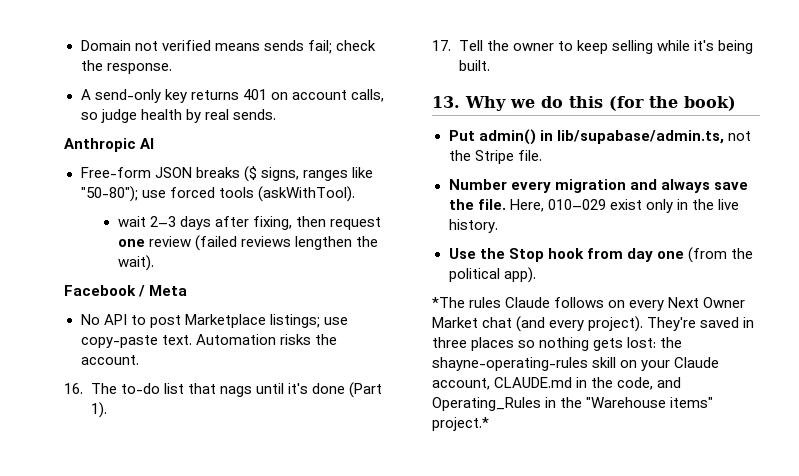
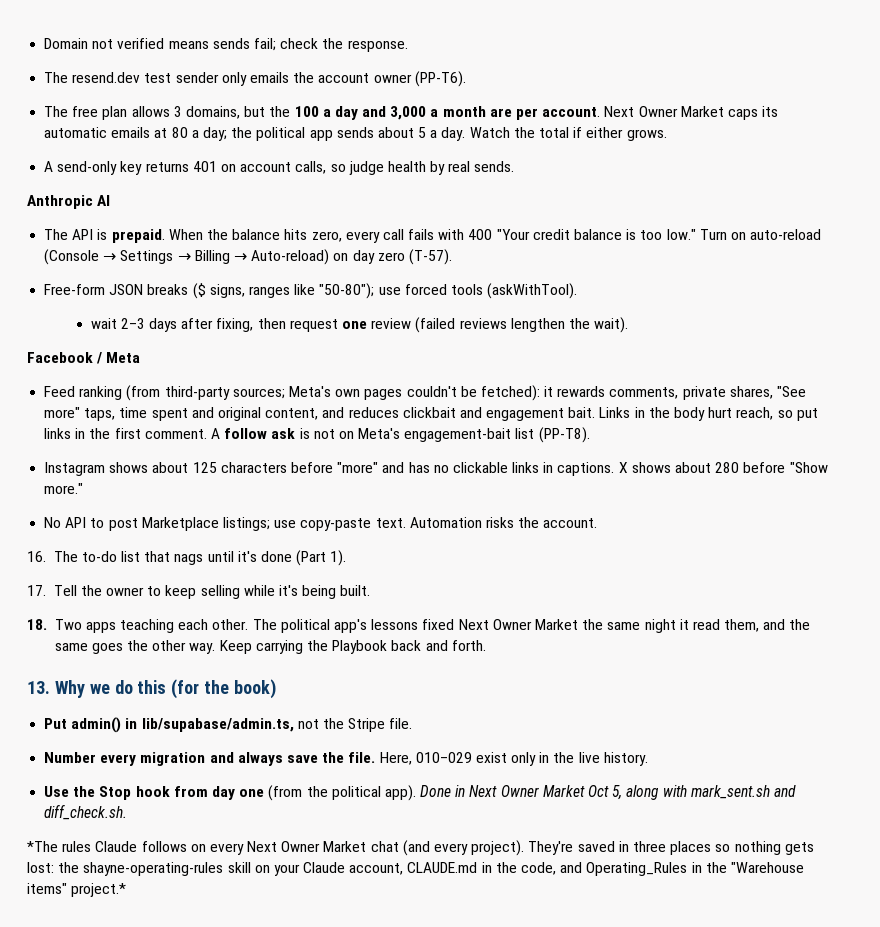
+ The resend.dev test sender only emails the account owner (PP-T6).
+ The free plan allows 3 domains, but the 100 a day and 3,000 a month are per account. Next Owner Market caps its automatic emails at 80 a day; the political app sends about 5 a day. Watch the total if either grows.
+ The API is prepaid. When the balance hits zero, every call fails with 400 "Your credit balance is too low." Turn on auto-reload (Console → Settings → Billing → Auto-reload) on day zero (T-57).
+ Feed ranking (from third-party sources; Meta's own pages couldn't be fetched): it rewards comments, private shares, "See more" taps, time spent and original content, and reduces clickbait and engagement bait. Links in the body hurt reach, so put links in the first comment. A follow ask is not on Meta's engagement-bait list (PP-T8).
+ Instagram shows about 125 characters before "more" and has no clickable links in captions. X shows about 280 before "Show more."
+ 18. Two apps teaching each other. The political app's lessons fixed Next Owner Market the same night it read them, and the same goes the other way. Keep carrying the Playbook back and forth.
+ Done in Next Owner Market Oct 5, along with mark_sent.sh and diff_check.sh.

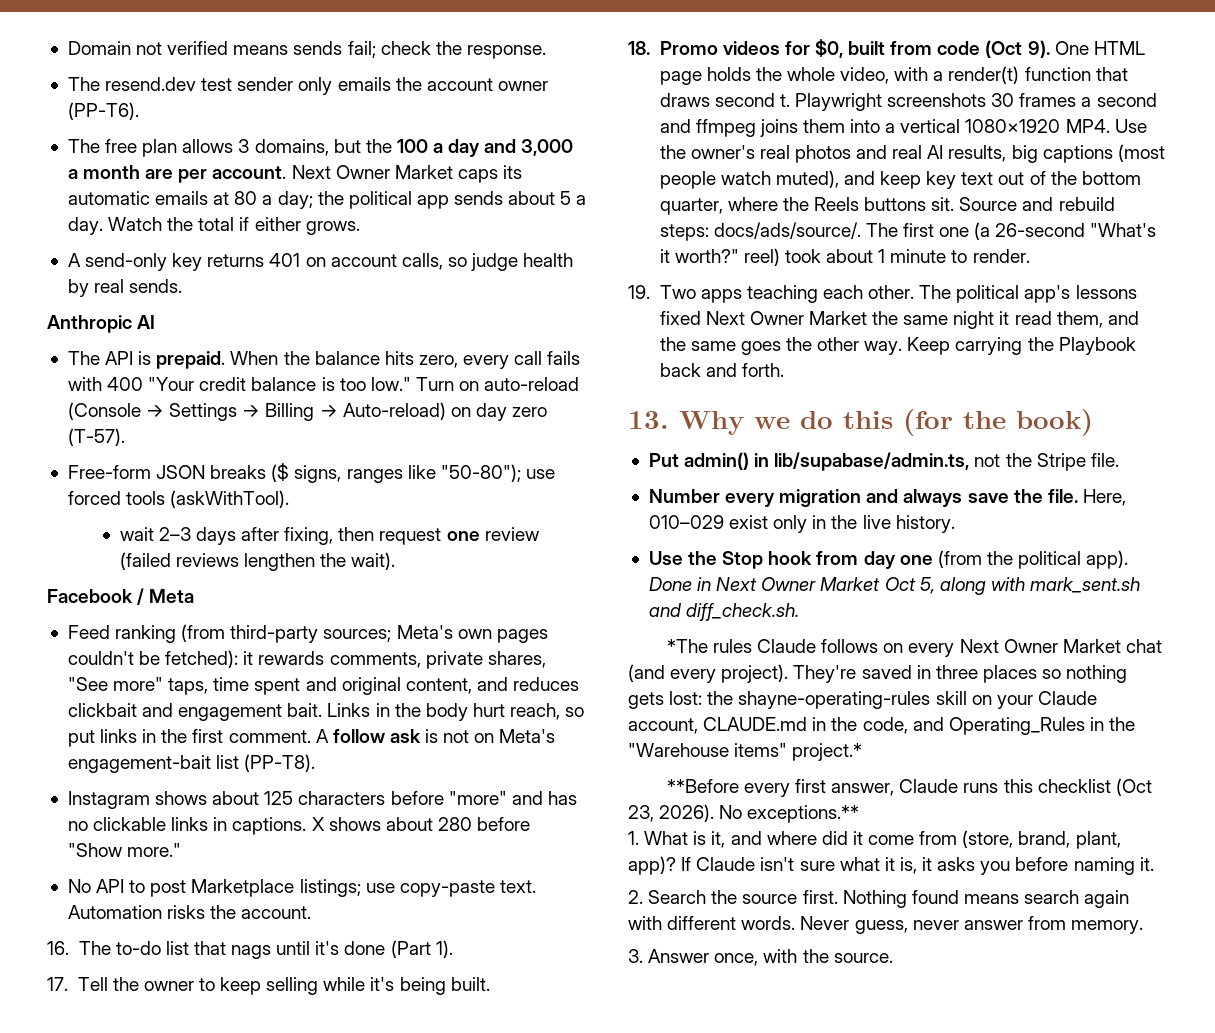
- 18. Two apps teaching each other.
+ 18. Promo videos for $0, built from code (Oct 9). One HTML page holds the whole video, with a render(t) function that draws second t. Playwright screenshots 30 frames a second and ffmpeg joins them into a vertical 1080×1920 MP4. Use the owner's real photos and real AI results, big captions (most people watch muted), and keep key text out of the bottom quarter, where the Reels buttons sit. Source and rebuild steps: docs/ads/source/. The first one (a 26-second "What's it worth?" reel) took about 1 minute to render.
+ 19. Two apps teaching each other.
+ **Before every first answer, Claude runs this checklist (Oct 23, 2026). No exceptions.**
+ 1. What is it, and where did it come from (store, brand, plant, app)? If Claude isn't sure what it is, it asks you before naming it.
+ 2. Search the source first. Nothing found means search again with different words. Never guess, never answer from memory.
+ 3. Answer once, with the source.

